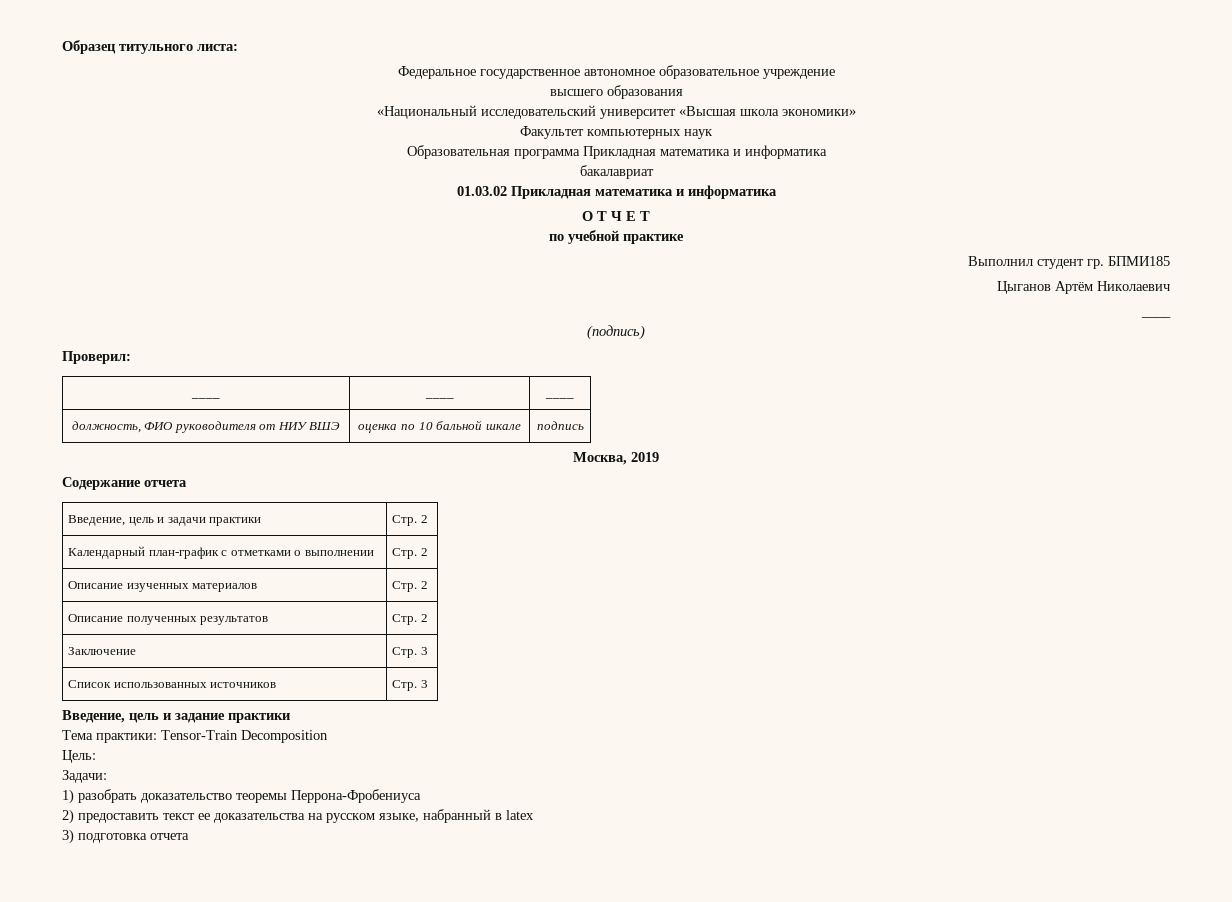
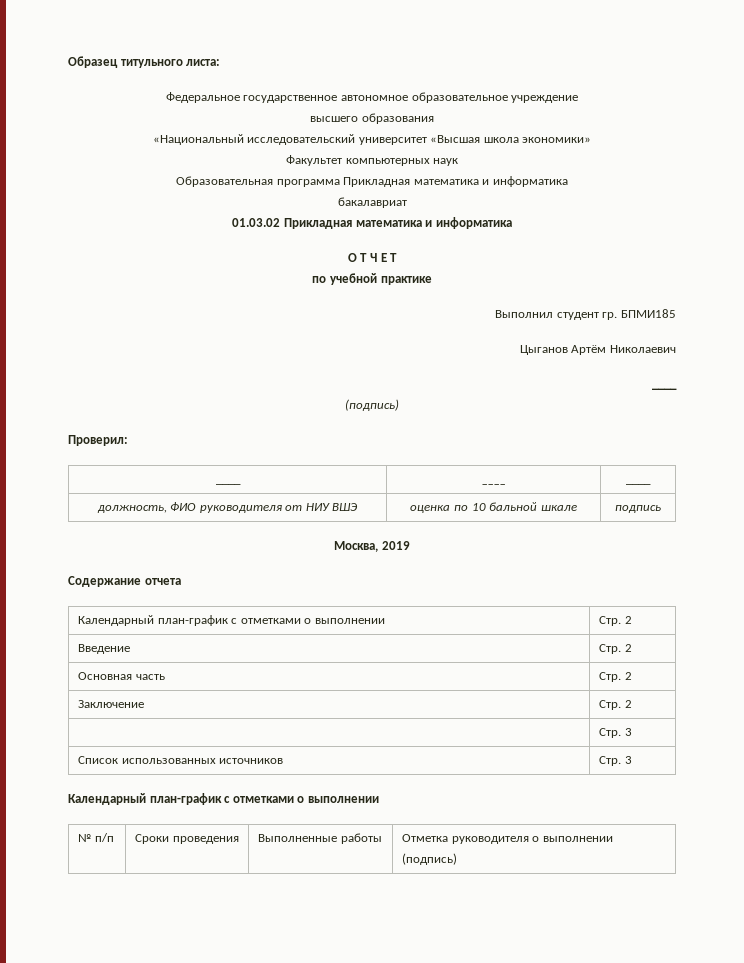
- Введение, цель и задачи практики | Стр. 2
- Описание изученных материалов | Стр. 2
- Описание полученных результатов | Стр. 2
+ Введение | Стр. 2
+ Основная часть | Стр. 2
- Заключение | Стр. 3
+ Заключение | Стр. 2
+ | Стр. 3
  Список использованных источников | Стр. 3
- Введение, цель и задание практики
- Тема практики: Tensor-Train Decomposition
- Цель:
- Задачи:
- 1) разобрать доказательство теоремы Перрона-Фробениуса
- 2) предоставить текст ее доказательства на русском языке, набранный в latex
- 3) подготовка отчета
+ Календарный план-график с отметками о выполнении
+ № п/п | Сроки проведения | Выполненные работы | Отметка руководителя о выполнении (подпись)

